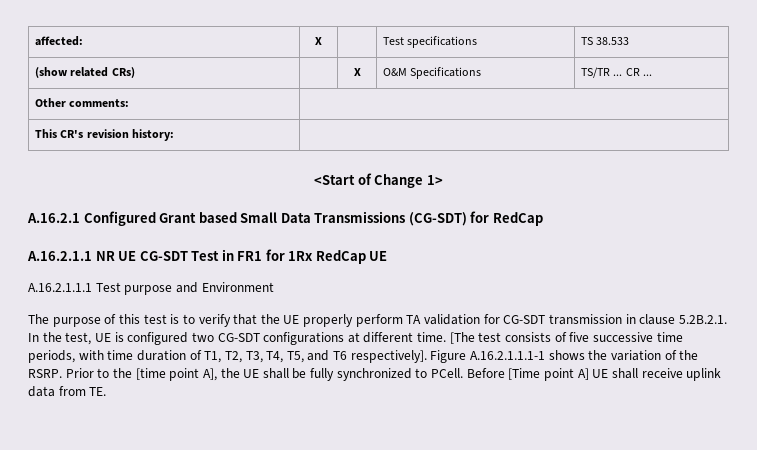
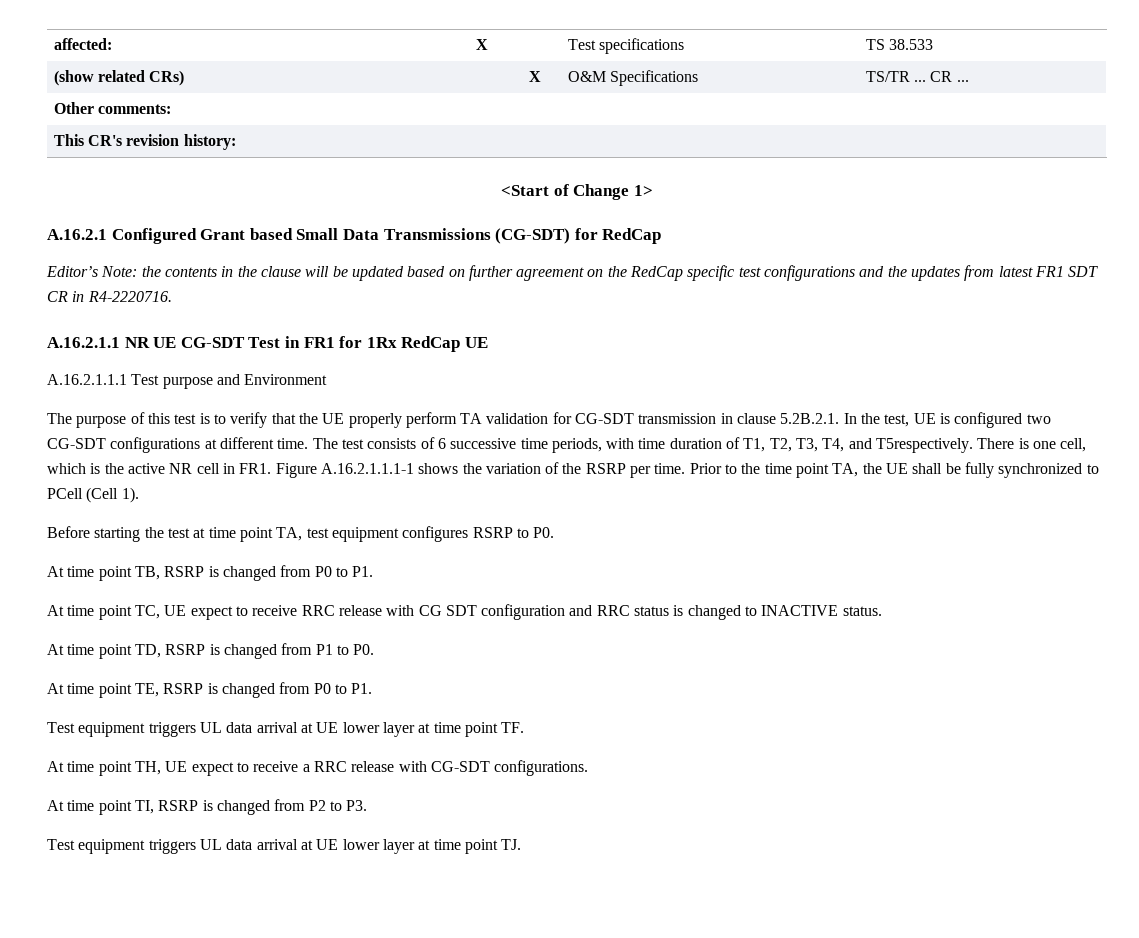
+ Editor’s Note: the contents in the clause will be updated based on further agreement on the RedCap specific test configurations and the updates from latest FR1 SDT CR in R4-2220716.
- [The test consists of five successive time periods, with time duration of T1, T2, T3, T4, T5, and T6 respectively]. Figure A.16.2.1.1.1-1 shows the variation of the RSRP. Prior to the [time point A], the UE shall be fully synchronized to PCell. Before [Time point A] UE shall receive uplink data from TE.
+ The test consists of 6 successive time periods, with time duration of T1, T2, T3, T4, and T5respectively. There is one cell, which is the active NR cell in FR1. Figure A.16.2.1.1.1-1 shows the variation of the RSRP per time. Prior to the time point TA, the UE shall be fully synchronized to PCell (Cell 1).
+ Before starting the test at time point TA, test equipment configures RSRP to P0.
+ At time point TB, RSRP is changed from P0 to P1.
+ At time point TC, UE expect to receive RRC release with CG SDT configuration and RRC status is changed to INACTIVE status.
+ At time point TD, RSRP is changed from P1 to P0.
+ At time point TE, RSRP is changed from P0 to P1.
+ Test equipment triggers UL data arrival at UE lower layer at time point TF.
+ At time point TH, UE expect to receive a RRC release with CG-SDT configurations.
+ At time point TI, RSRP is changed from P2 to P3.
+ Test equipment triggers UL data arrival at UE lower layer at time point TJ.

